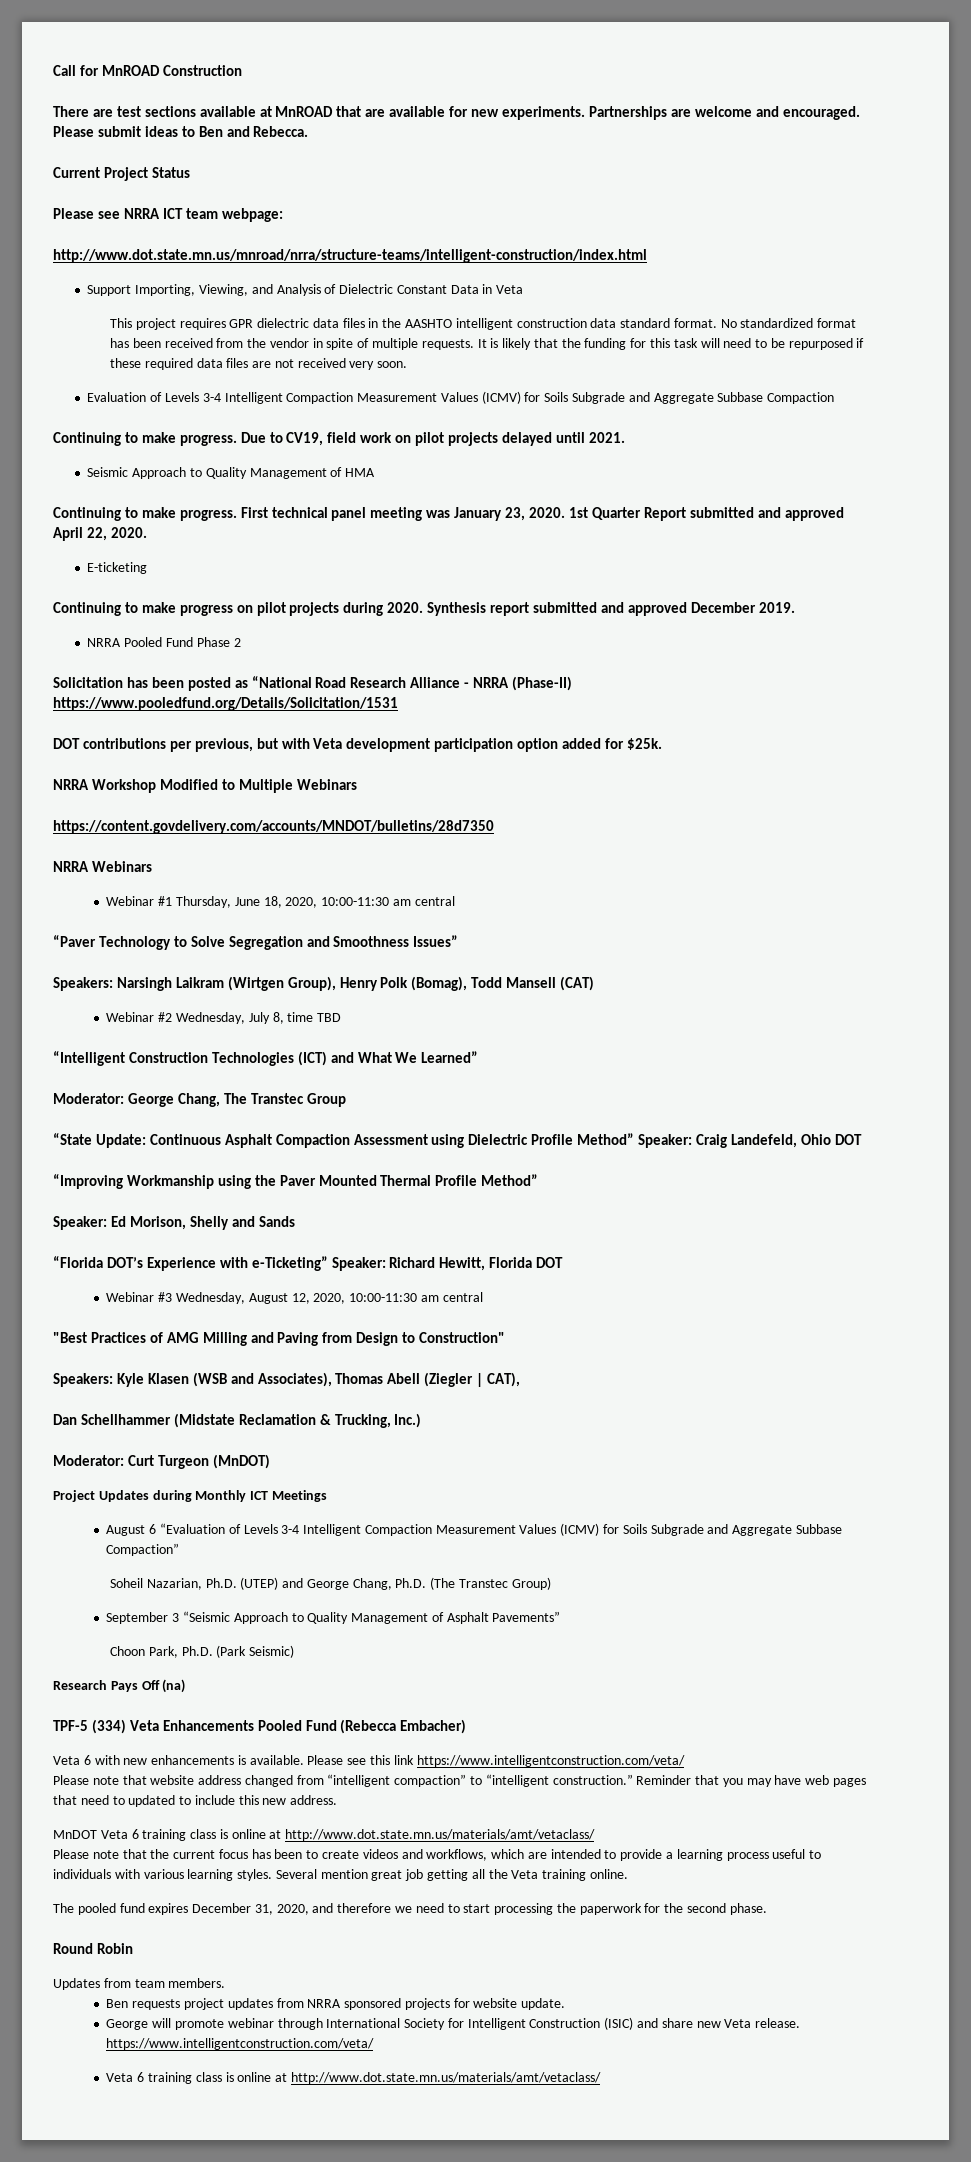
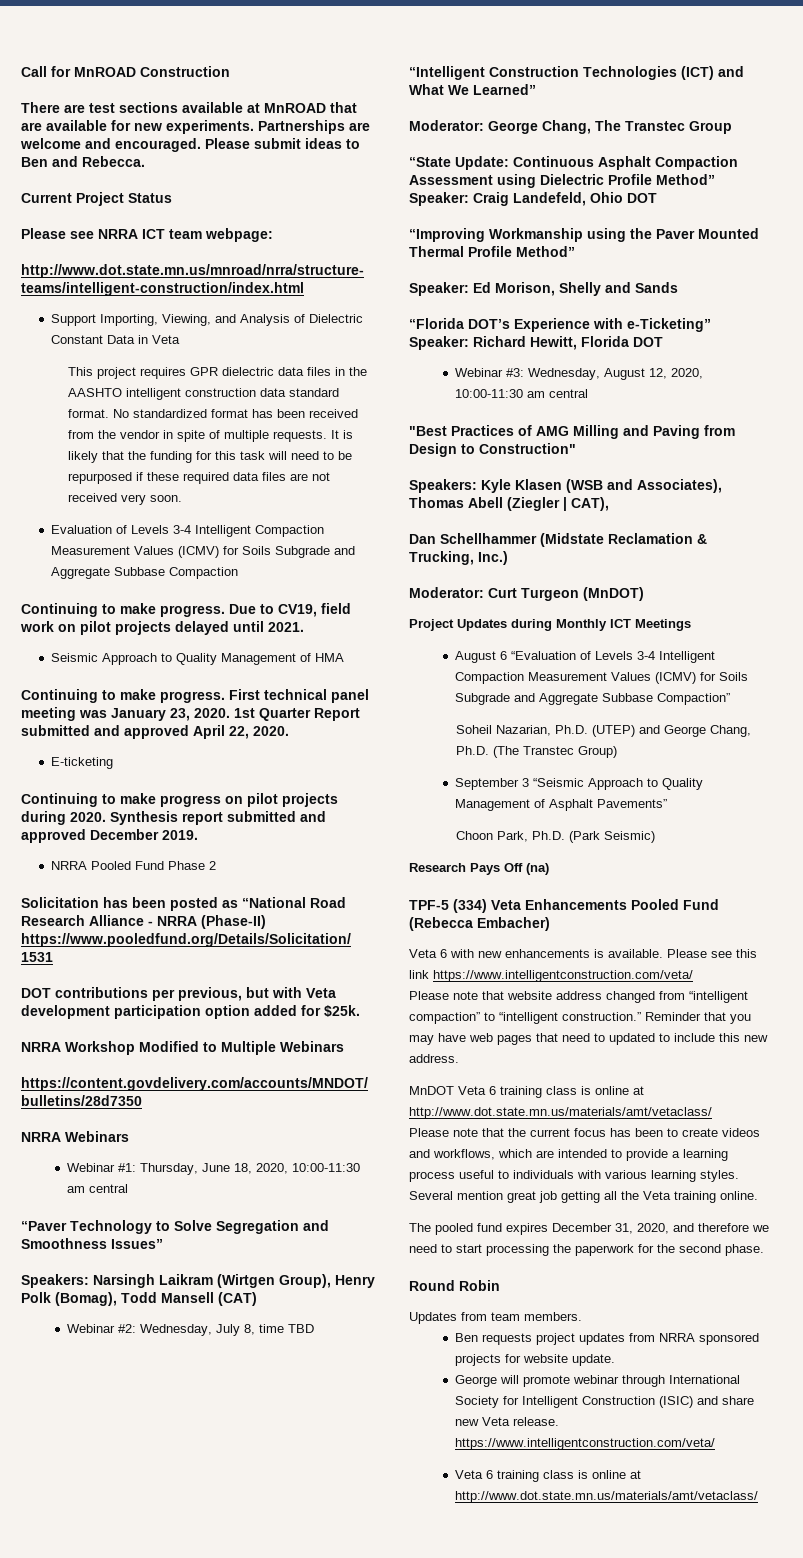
- Webinar #1 Thursday, June 18, 2020, 10:00-11:30 am central
+ Webinar #1: Thursday, June 18, 2020, 10:00-11:30 am central
- Webinar #2 Wednesday, July 8, time TBD
+ Webinar #2: Wednesday, July 8, time TBD
- Webinar #3 Wednesday, August 12, 2020, 10:00-11:30 am central
+ Webinar #3: Wednesday, August 12, 2020, 10:00-11:30 am central

